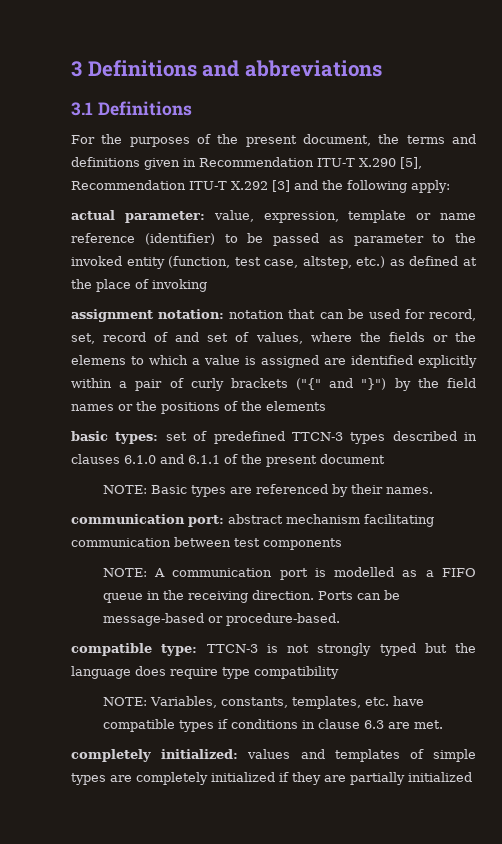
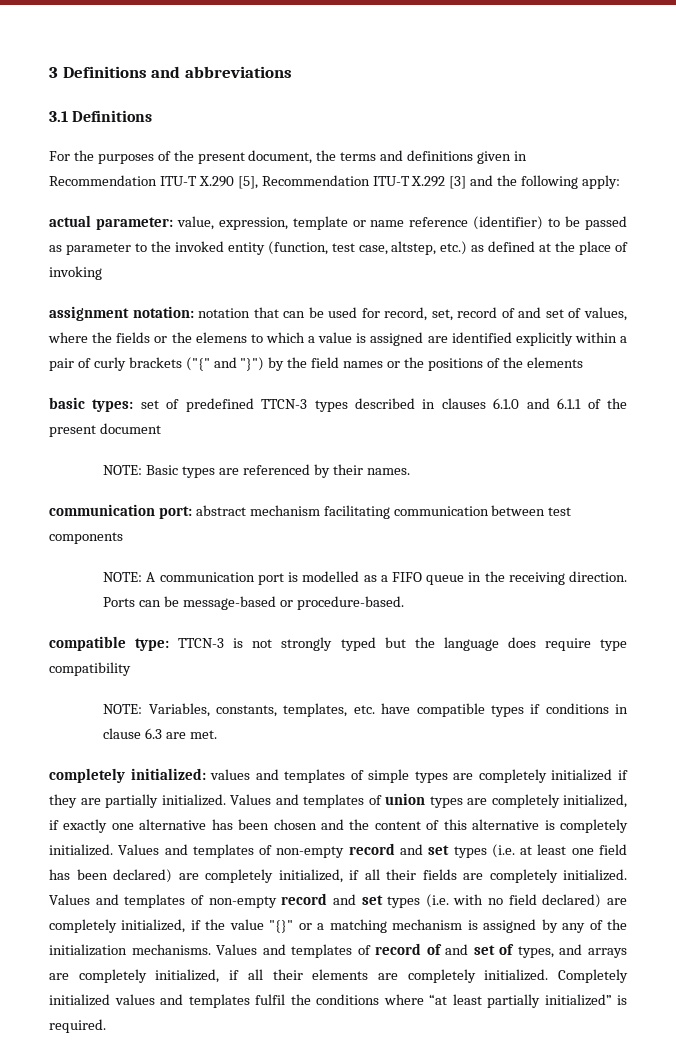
- completely initialized: values and templates of simple types are completely initialized if they are partially initialized
+ completely initialized: values and templates of simple types are completely initialized if they are partially initialized. Values and templates of union types are completely initialized, if exactly one alternative has been chosen and the content of this alternative is completely initialized. Values and templates of non-empty record and set types (i.e. at least one field has been declared) are completely initialized, if all their fields are completely initialized. Values and templates of non-empty record and set types (i.e. with no field declared) are completely initialized, if the value "{}" or a matching mechanism is assigned by any of the initialization mechanisms. Values and templates of record of and set of types, and arrays are completely initialized, if all their elements are completely initialized. Completely initialized values and templates fulfil the conditions where “at least partially initialized” is required.

